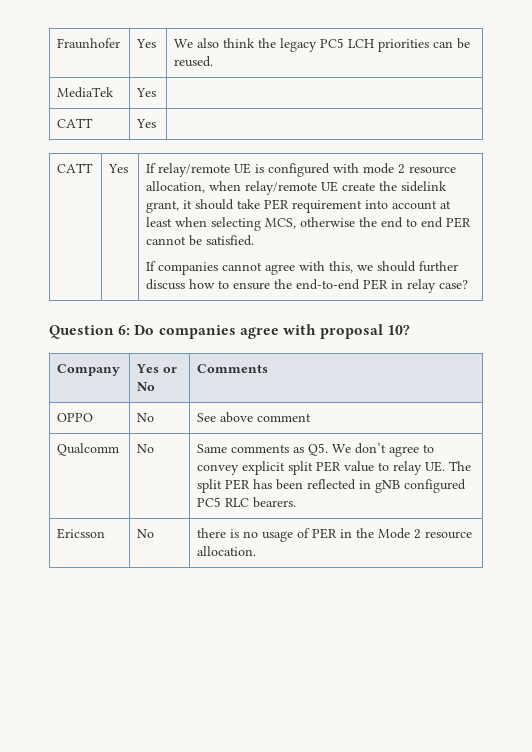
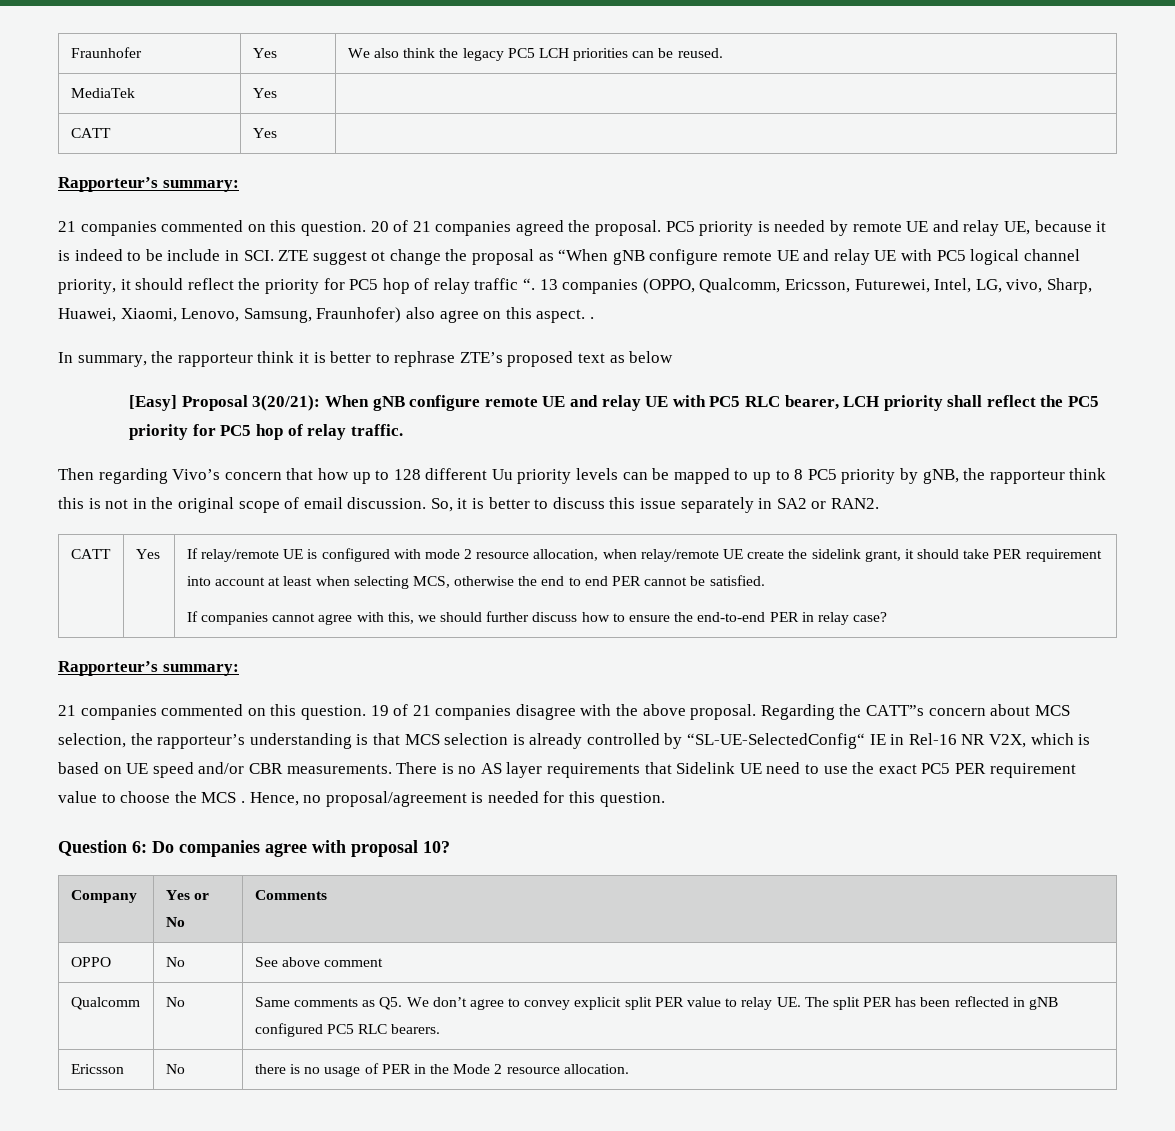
  MediaTek | Yes |
  CATT | Yes |
+ Rapporteur’s summary:
+ 21 companies commented on this question. 20 of 21 companies agreed the proposal. PC5 priority is needed by remote UE and relay UE, because it is indeed to be include in SCI. ZTE suggest ot change the proposal as “When gNB configure remote UE and relay UE with PC5 logical channel priority, it should reflect the priority for PC5 hop of relay traffic “. 13 companies (OPPO, Qualcomm, Ericsson, Futurewei, Intel, LG, vivo, Sharp, Huawei, Xiaomi, Lenovo, Samsung, Fraunhofer) also agree on this aspect. .
+ In summary, the rapporteur think it is better to rephrase ZTE’s proposed text as below
+ [Easy] Proposal 3(20/21): When gNB configure remote UE and relay UE with PC5 RLC bearer, LCH priority shall reflect the PC5 priority for PC5 hop of relay traffic.
+ Then regarding Vivo’s concern that how up to 128 different Uu priority levels can be mapped to up to 8 PC5 priority by gNB, the rapporteur think this is not in the original scope of email discussion. So, it is better to discuss this issue separately in SA2 or RAN2.
  If companies cannot agree with this, we should further discuss how to ensure the end-to-end PER in relay case?
+ Rapporteur’s summary:
+ 21 companies commented on this question. 19 of 21 companies disagree with the above proposal. Regarding the CATT”s concern about MCS selection, the rapporteur’s understanding is that MCS selection is already controlled by “SL-UE-SelectedConfig“ IE in Rel-16 NR V2X, which is based on UE speed and/or CBR measurements. There is no AS layer requirements that Sidelink UE need to use the exact PC5 PER requirement value to choose the MCS . Hence, no proposal/agreement is needed for this question.

